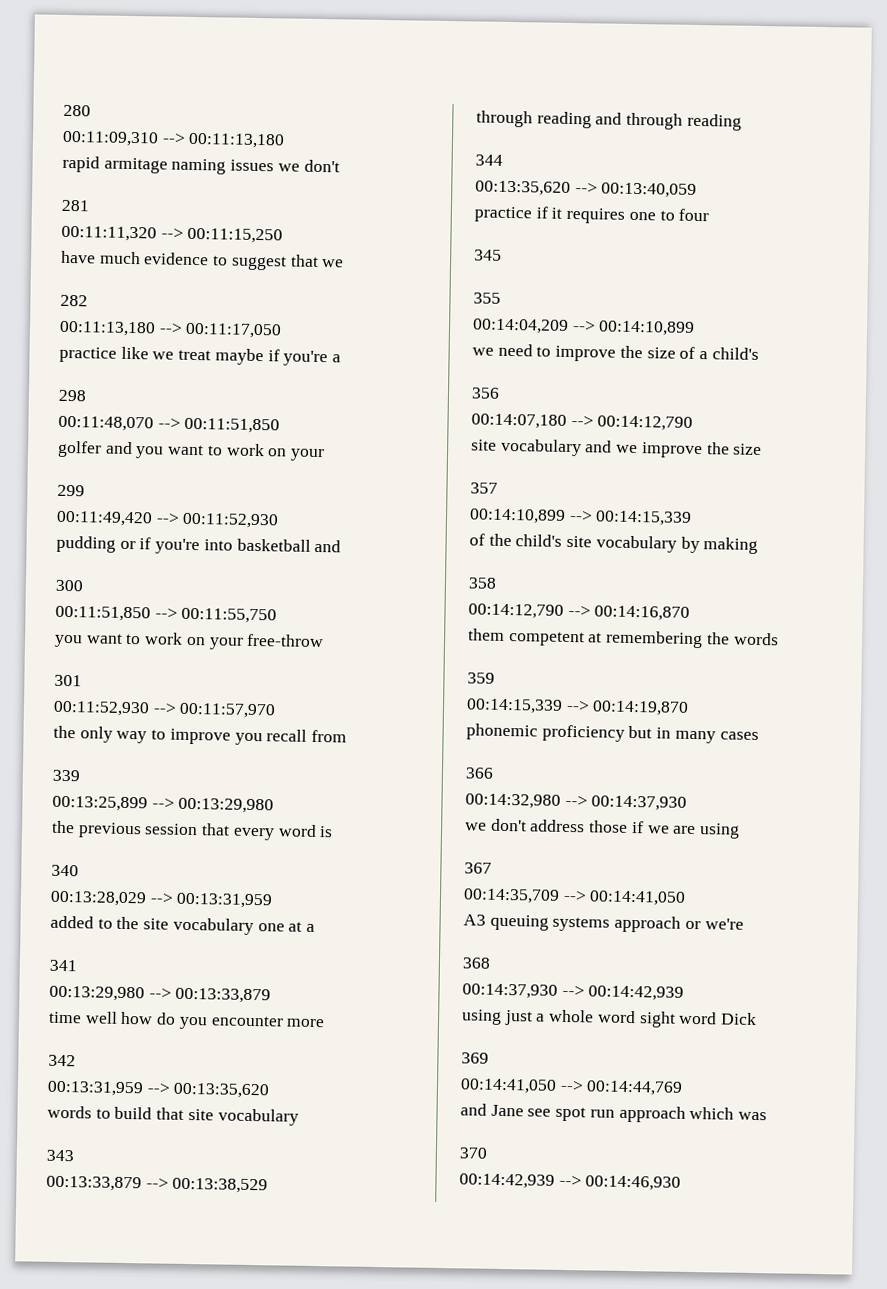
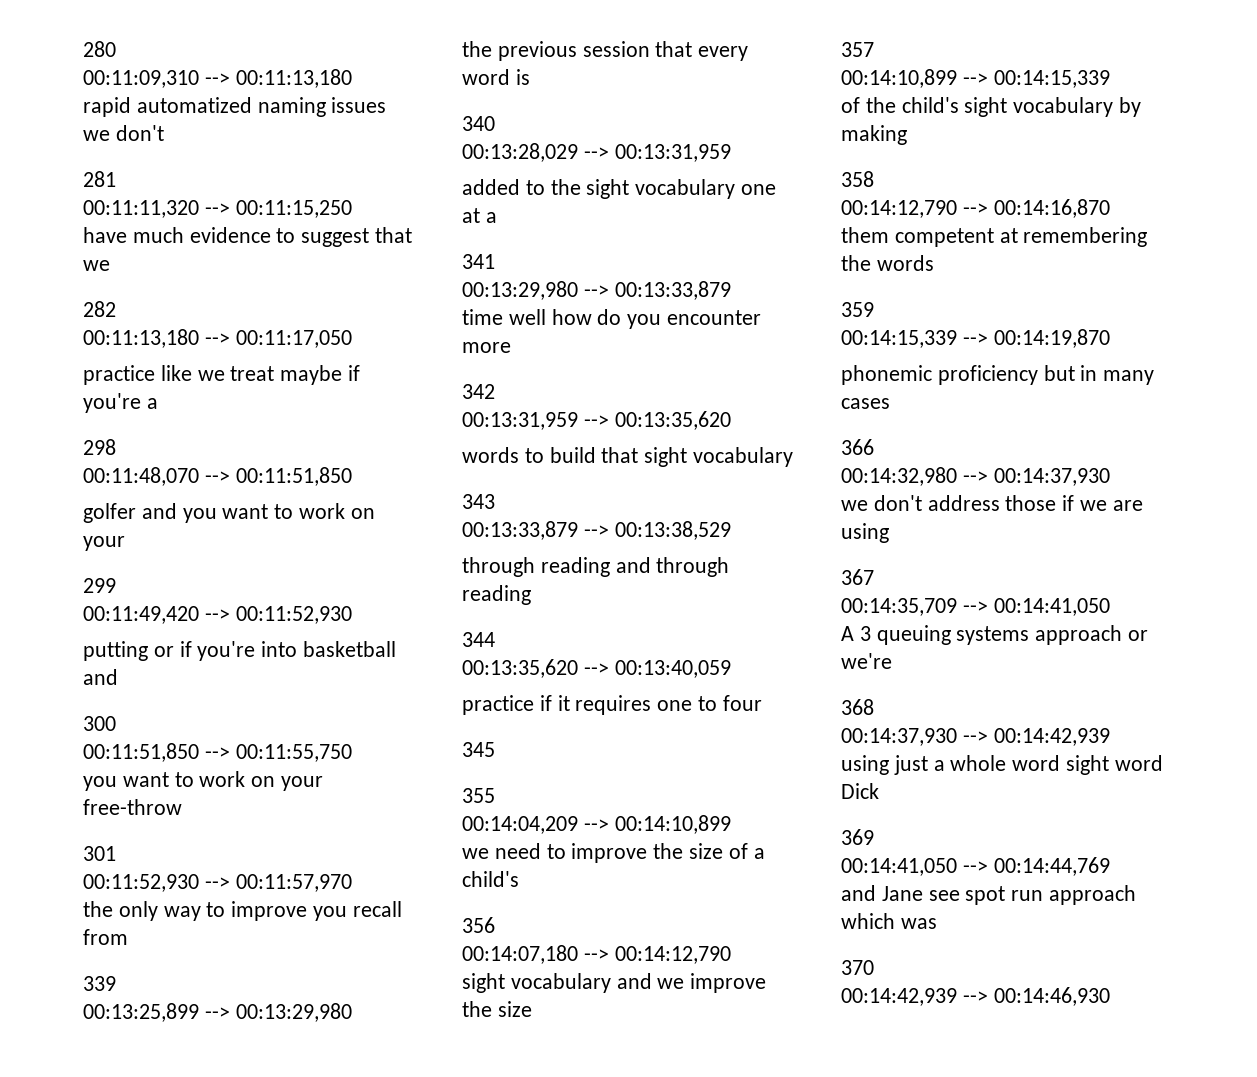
- rapid armitage naming issues we don't
+ rapid automatized naming issues we don't
- pudding or if you're into basketball and
+ putting or if you're into basketball and
- added to the site vocabulary one at a
+ added to the sight vocabulary one at a
- words to build that site vocabulary
+ words to build that sight vocabulary
- site vocabulary and we improve the size
+ sight vocabulary and we improve the size
- of the child's site vocabulary by making
+ of the child's sight vocabulary by making
- A3 queuing systems approach or we're
+ A 3 queuing systems approach or we're

